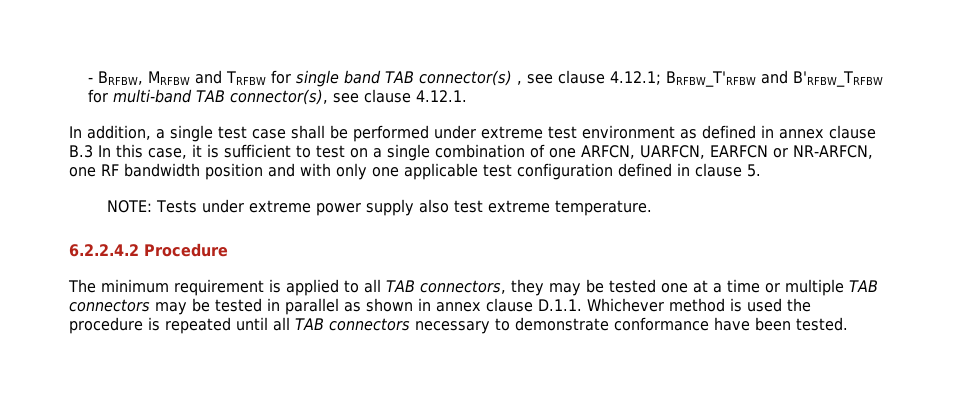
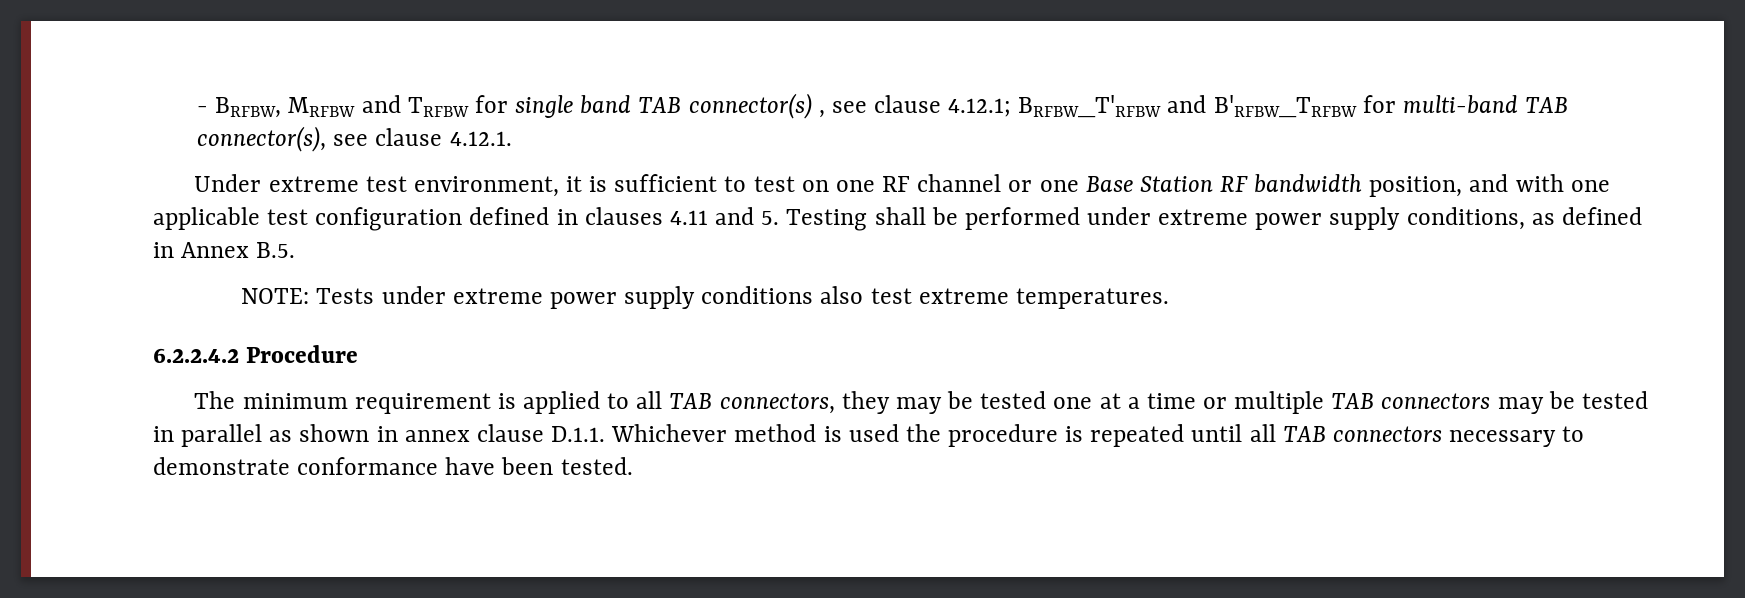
- In addition, a single test case shall be performed under extreme test environment as defined in annex clause B.3 In this case, it is sufficient to test on a single combination of one ARFCN, UARFCN, EARFCN or NR-ARFCN, one RF bandwidth position and with only one applicable test configuration defined in clause 5.
+ Under extreme test environment, it is sufficient to test on one RF channel or one Base Station RF bandwidth position, and with one applicable test configuration defined in clauses 4.11 and 5. Testing shall be performed under extreme power supply conditions, as defined in Annex B.5.
- NOTE: Tests under extreme power supply also test extreme temperature.
+ NOTE: Tests under extreme power supply conditions also test extreme temperatures.

